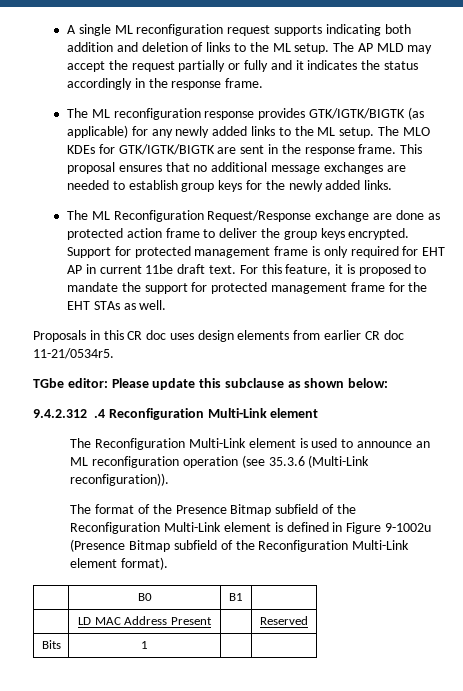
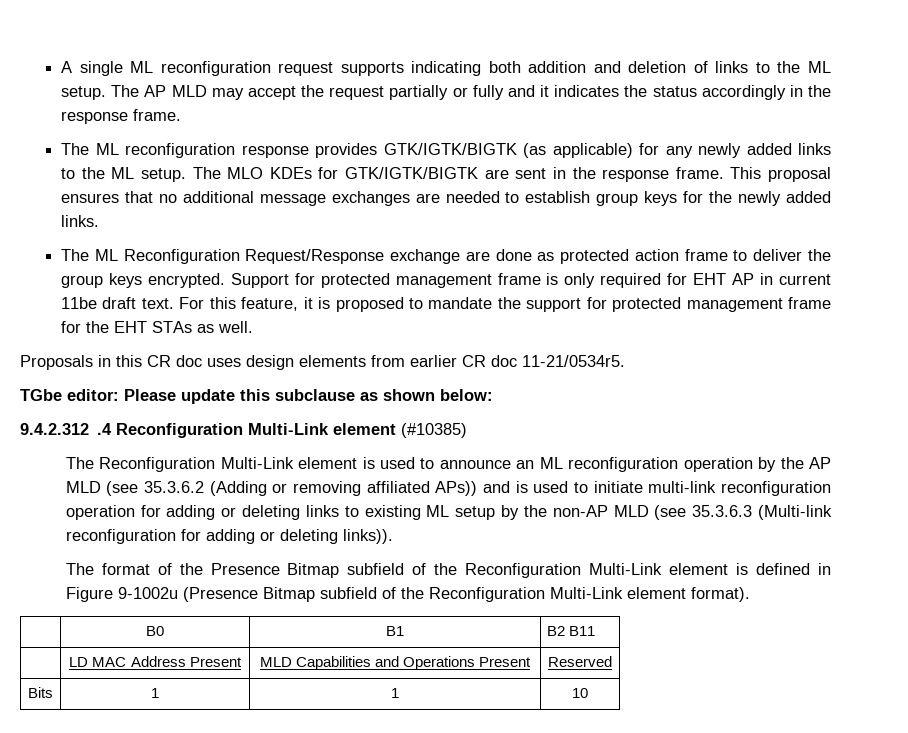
- 9.4.2.312 .4 Reconfiguration Multi-Link element
+ 9.4.2.312 .4 Reconfiguration Multi-Link element (#10385)
- The Reconfiguration Multi-Link element is used to announce an ML reconfiguration operation (see 35.3.6 (Multi-Link reconfiguration)).
+ The Reconfiguration Multi-Link element is used to announce an ML reconfiguration operation by the AP MLD (see 35.3.6.2 (Adding or removing affiliated APs)) and is used to initiate multi-link reconfiguration operation for adding or deleting links to existing ML setup by the non-AP MLD (see 35.3.6.3 (Multi-link reconfiguration for adding or deleting links)).
- | B0 | B1 |
+ | B0 | B1 | B2 B11
- | LD MAC Address Present | | Reserved
+ | LD MAC Address Present | MLD Capabilities and Operations Present | Reserved
- Bits | 1 | |
+ Bits | 1 | 1 | 10

